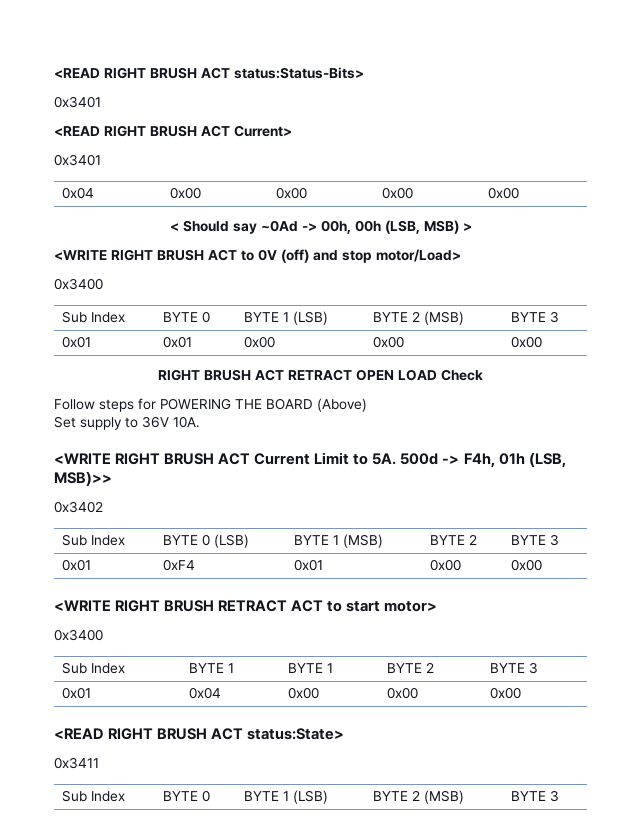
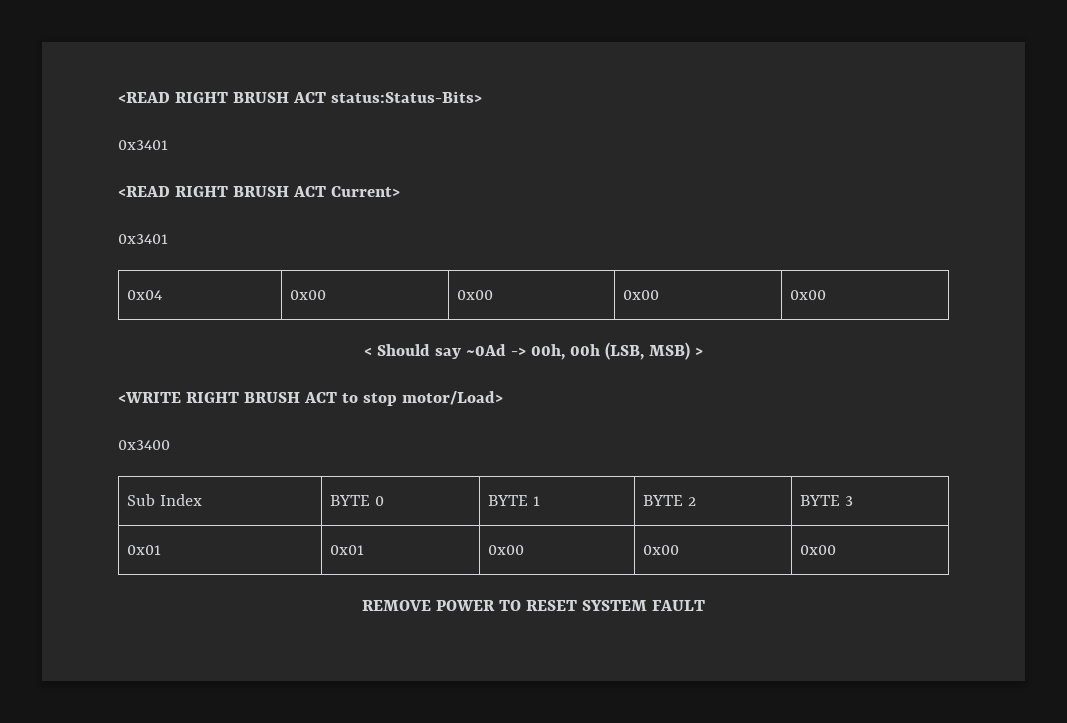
- <WRITE RIGHT BRUSH ACT to 0V (off) and stop motor/Load>
+ <WRITE RIGHT BRUSH ACT to stop motor/Load>
  0x3400
- Sub Index | BYTE 0 | BYTE 1 (LSB) | BYTE 2 (MSB) | BYTE 3
+ Sub Index | BYTE 0 | BYTE 1 | BYTE 2 | BYTE 3
- RIGHT BRUSH ACT RETRACT OPEN LOAD Check
- Follow steps for POWERING THE BOARD (Above)
- Set supply to 36V 10A.
- <WRITE RIGHT BRUSH ACT Current Limit to 5A. 500d -> F4h, 01h (LSB, MSB)>>
- 0x3402
- Sub Index | BYTE 0 (LSB) | BYTE 1 (MSB) | BYTE 2 | BYTE 3
- 0x01 | 0xF4 | 0x01 | 0x00 | 0x00
- <WRITE RIGHT BRUSH RETRACT ACT to start motor>
- 0x3400
- Sub Index | BYTE 1 | BYTE 1 | BYTE 2 | BYTE 3
- 0x01 | 0x04 | 0x00 | 0x00 | 0x00
- <READ RIGHT BRUSH ACT status:State>
- 0x3411
- Sub Index | BYTE 0 | BYTE 1 (LSB) | BYTE 2 (MSB) | BYTE 3
+ REMOVE POWER TO RESET SYSTEM FAULT

